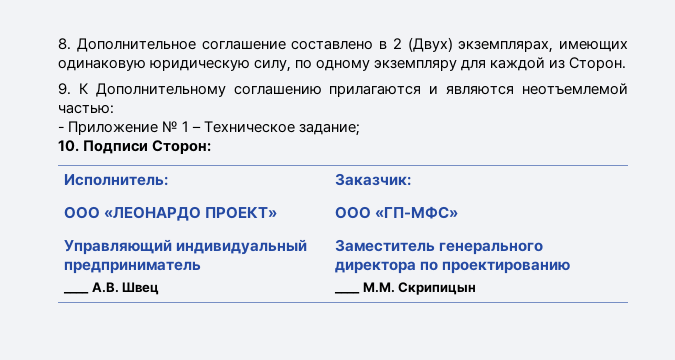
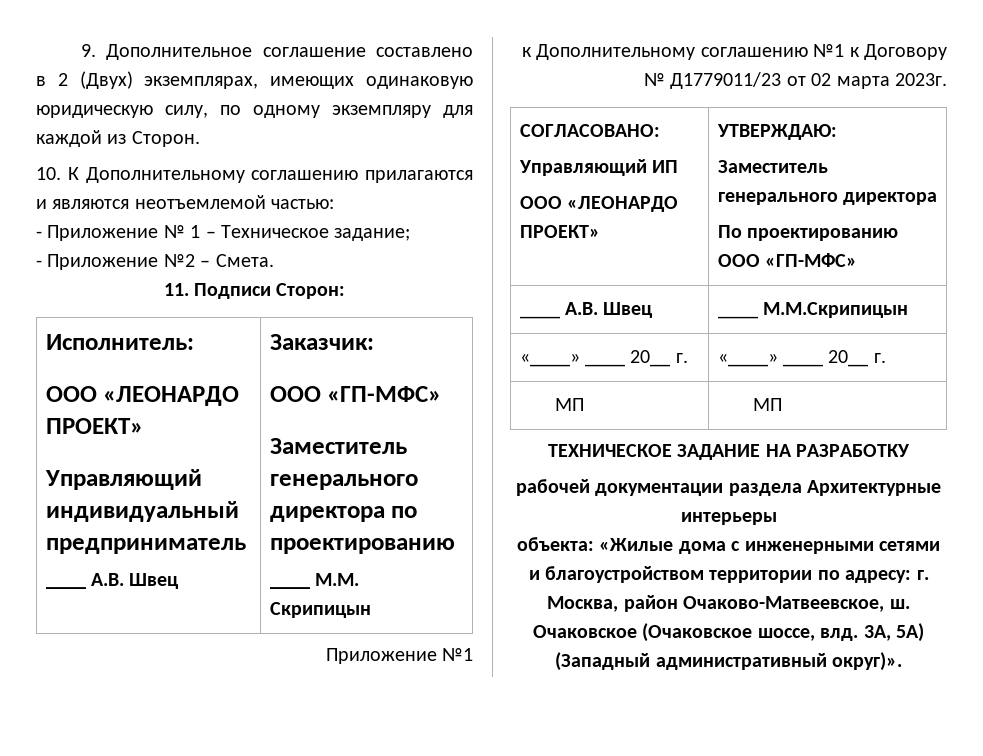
- 8. Дополнительное соглашение составлено в 2 (Двух) экземплярах, имеющих одинаковую юридическую силу, по одному экземпляру для каждой из Сторон.
+ 9. Дополнительное соглашение составлено в 2 (Двух) экземплярах, имеющих одинаковую юридическую силу, по одному экземпляру для каждой из Сторон.
- 9. К Дополнительному соглашению прилагаются и являются неотъемлемой частью:
+ 10. К Дополнительному соглашению прилагаются и являются неотъемлемой частью:
- 10. Подписи Сторон:
+ - Приложение №2 – Смета.
+ 11. Подписи Сторон:
+ Приложение №1
+ к Дополнительному соглашению №1 к Договору № Д1779011/23 от 02 марта 2023г.
+ СОГЛАСОВАНО:
+ Управляющий ИП
+ ООО «ЛЕОНАРДО ПРОЕКТ» | УТВЕРЖДАЮ:
+ Заместитель генерального директора
+ По проектированию ООО «ГП-МФС»
+ ____ А.В. Швец | ____ М.М.Скрипицын
+ «____» ____ 20__ г. | «____» ____ 20__ г.
+ МП | МП
+ ТЕХНИЧЕСКОЕ ЗАДАНИЕ НА РАЗРАБОТКУ
+ рабочей документации раздела Архитектурные интерьеры
+ объекта: «Жилые дома с инженерными сетями и благоустройством территории по адресу: г. Москва, район Очаково-Матвеевское, ш. Очаковское (Очаковское шоссе, влд. 3А, 5А) (Западный административный округ)».

